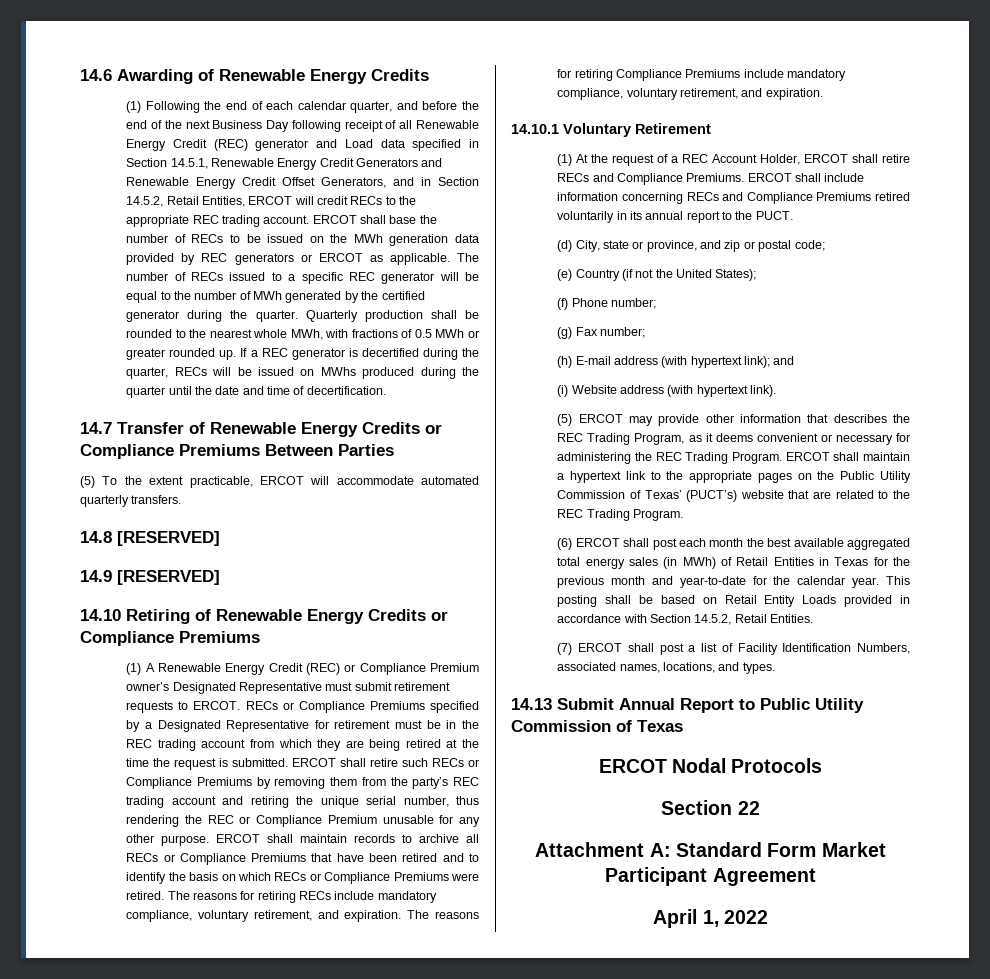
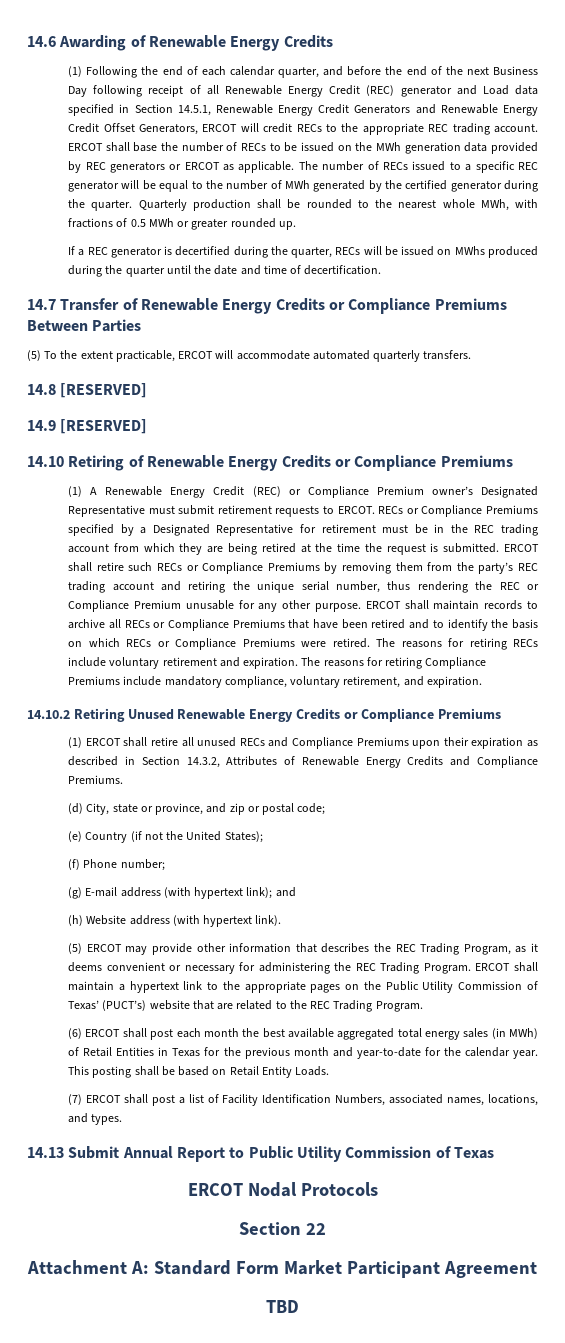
- (1) Following the end of each calendar quarter, and before the end of the next Business Day following receipt of all Renewable Energy Credit (REC) generator and Load data specified in Section 14.5.1, Renewable Energy Credit Generators and Renewable Energy Credit Offset Generators, and in Section 14.5.2, Retail Entities, ERCOT will credit RECs to the appropriate REC trading account.
+ (1) Following the end of each calendar quarter, and before the end of the next Business Day following receipt of all Renewable Energy Credit (REC) generator and Load data specified in Section 14.5.1, Renewable Energy Credit Generators and Renewable Energy Credit Offset Generators, ERCOT will credit RECs to the appropriate REC trading account.
- Quarterly production shall be rounded to the nearest whole MWh, with fractions of 0.5 MWh or greater rounded up. If a REC generator is decertified during the quarter, RECs will be issued on MWhs produced during the quarter until the date and time of decertification.
+ Quarterly production shall be rounded to the nearest whole MWh, with fractions of 0.5 MWh or greater rounded up.
+ If a REC generator is decertified during the quarter, RECs will be issued on MWhs produced during the quarter until the date and time of decertification.
- The reasons for retiring RECs include mandatory compliance, voluntary retirement, and expiration.
+ The reasons for retiring RECs include voluntary retirement and expiration.
- 14.10.1 Voluntary Retirement
- (1) At the request of a REC Account Holder, ERCOT shall retire RECs and Compliance Premiums. ERCOT shall include information concerning RECs and Compliance Premiums retired voluntarily in its annual report to the PUCT.
+ 14.10.2 Retiring Unused Renewable Energy Credits or Compliance Premiums
+ (1) ERCOT shall retire all unused RECs and Compliance Premiums upon their expiration as described in Section 14.3.2, Attributes of Renewable Energy Credits and Compliance Premiums.
- (g) Fax number;
- (h) E-mail address (with hypertext link); and
+ (g) E-mail address (with hypertext link); and
- (i) Website address (with hypertext link).
+ (h) Website address (with hypertext link).
- This posting shall be based on Retail Entity Loads provided in accordance with Section 14.5.2, Retail Entities.
+ This posting shall be based on Retail Entity Loads.
- April 1, 2022
+ TBD

